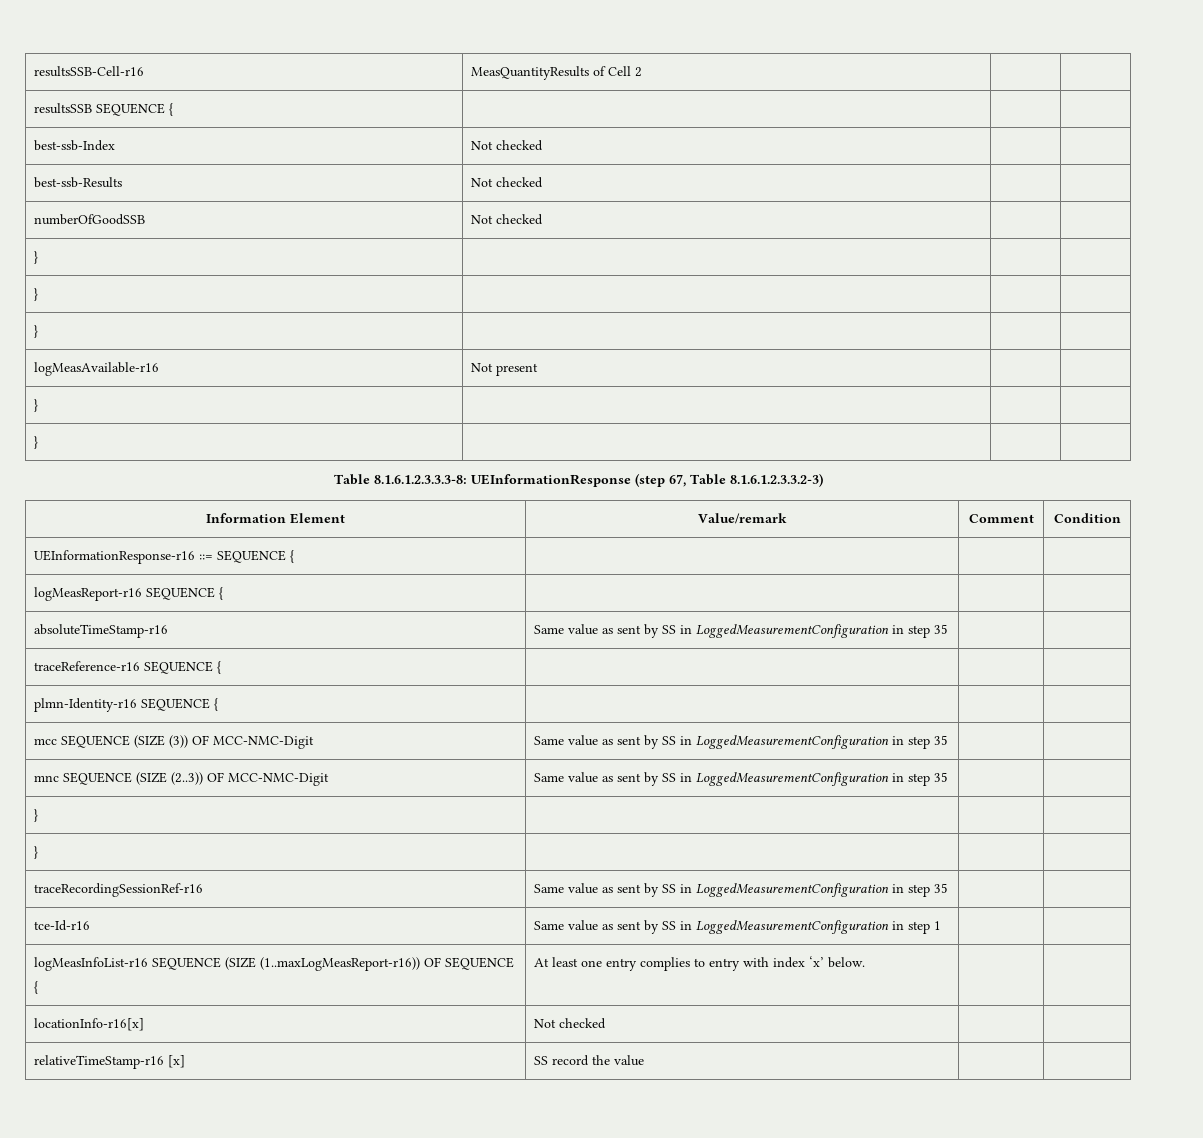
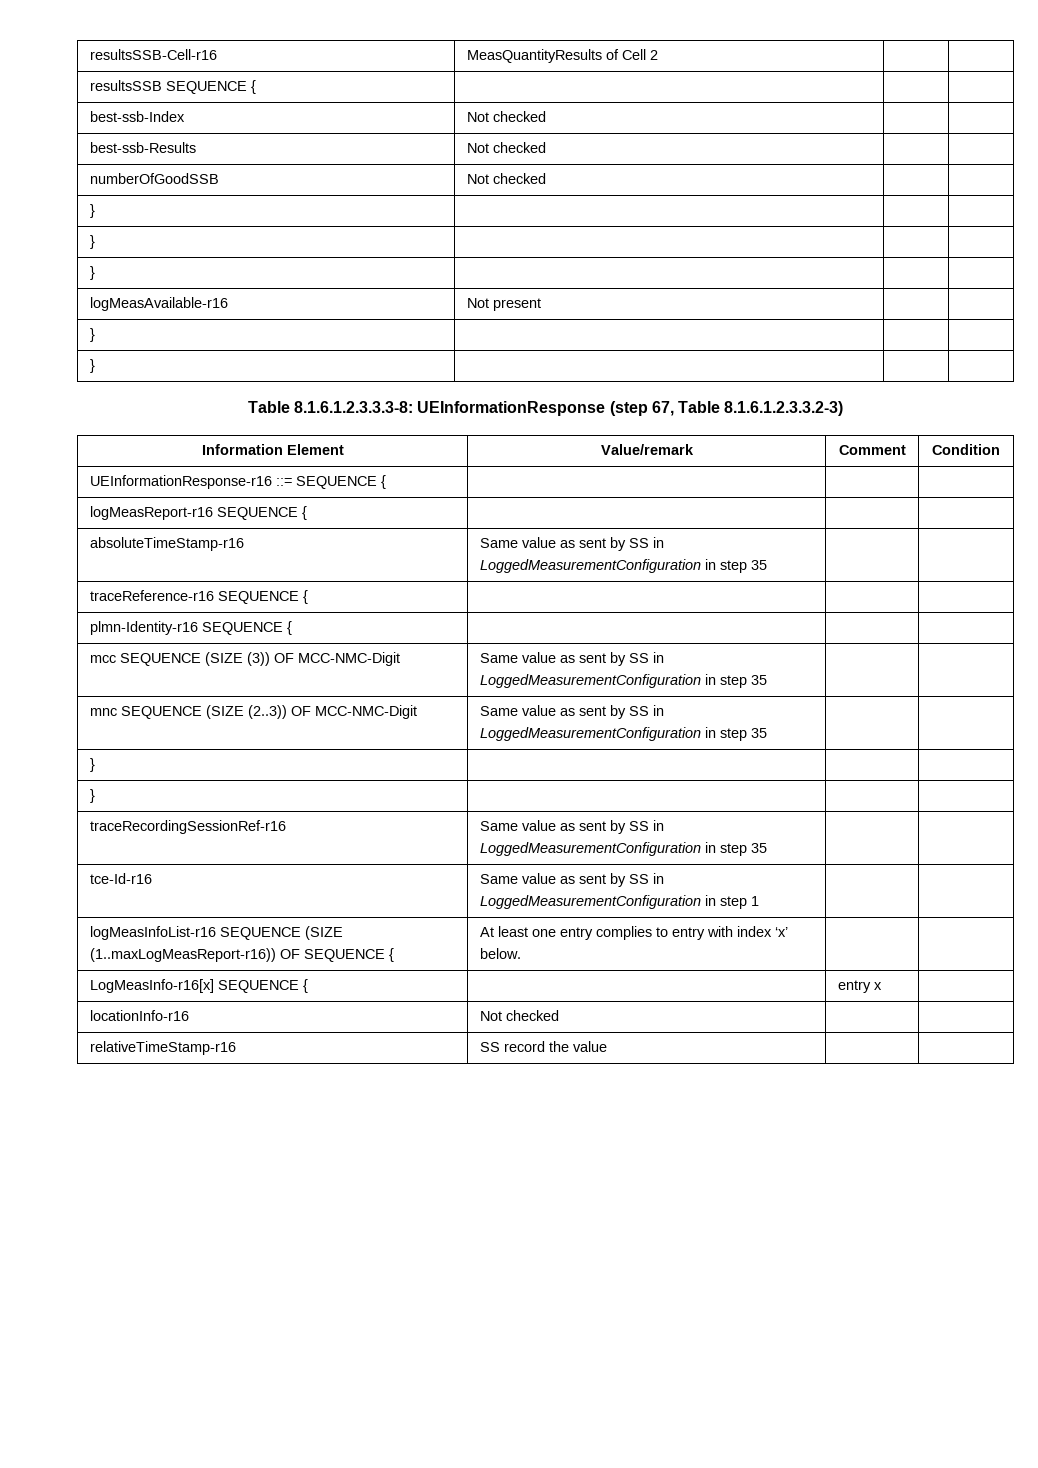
- locationInfo-r16[x] | Not checked | |
+ LogMeasInfo-r16[x] SEQUENCE { | | entry x |
+ locationInfo-r16 | Not checked | |
- relativeTimeStamp-r16 [x] | SS record the value | |
+ relativeTimeStamp-r16 | SS record the value | |

